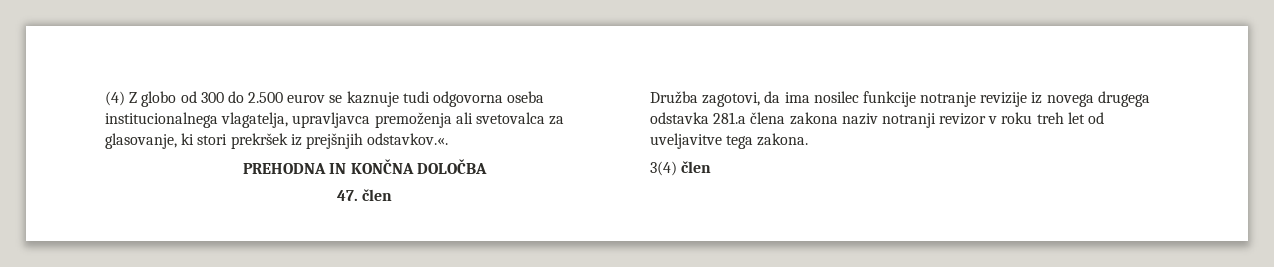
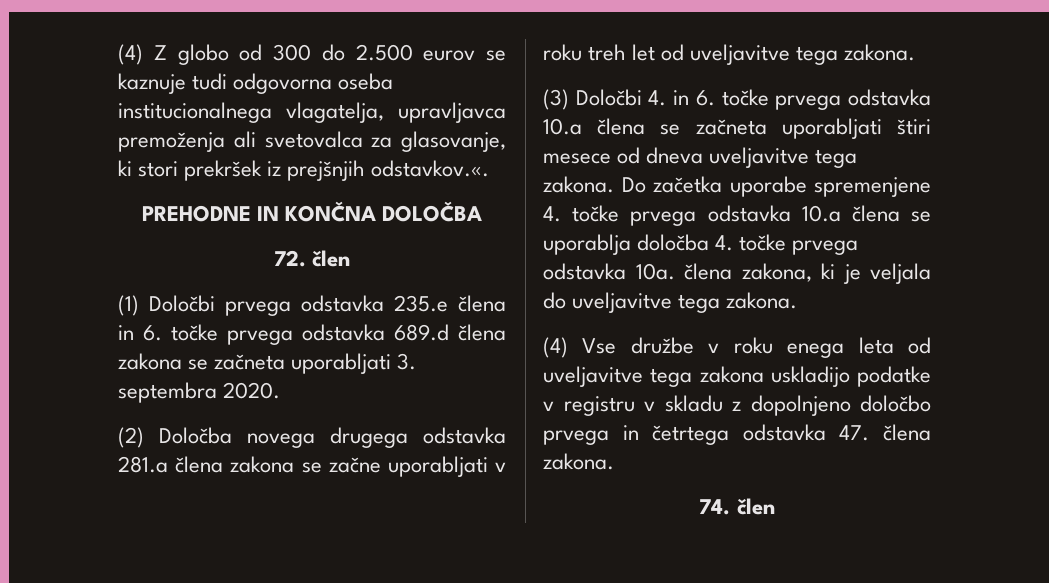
- PREHODNA IN KONČNA DOLOČBA
+ PREHODNE IN KONČNA DOLOČBA
- 47. člen
+ 72. člen
- Družba zagotovi, da ima nosilec funkcije notranje revizije iz novega drugega odstavka 281.a člena zakona naziv notranji revizor v roku treh let od uveljavitve tega zakona.
+ (1) Določbi prvega odstavka 235.e člena in 6. točke prvega odstavka 689.d člena zakona se začneta uporabljati 3. septembra 2020.
+ (2) Določba novega drugega odstavka 281.a člena zakona se začne uporabljati v roku treh let od uveljavitve tega zakona.
- 3(4) člen
+ (3) Določbi 4. in 6. točke prvega odstavka 10.a člena se začneta uporabljati štiri mesece od dneva uveljavitve tega zakona. Do začetka uporabe spremenjene 4. točke prvega odstavka 10.a člena se uporablja določba 4. točke prvega odstavka 10a. člena zakona, ki je veljala do uveljavitve tega zakona.
+ (4) Vse družbe v roku enega leta od uveljavitve tega zakona uskladijo podatke v registru v skladu z dopolnjeno določbo prvega in četrtega odstavka 47. člena zakona.
+ 74. člen

